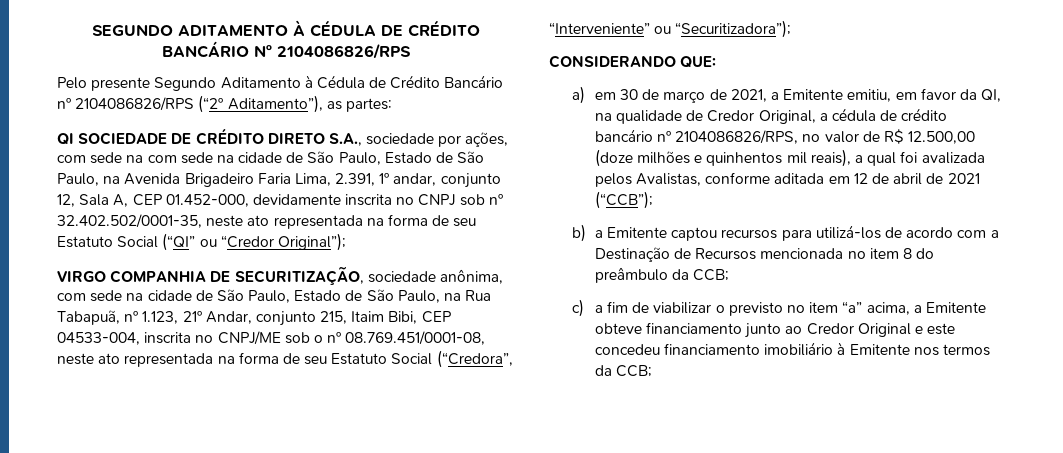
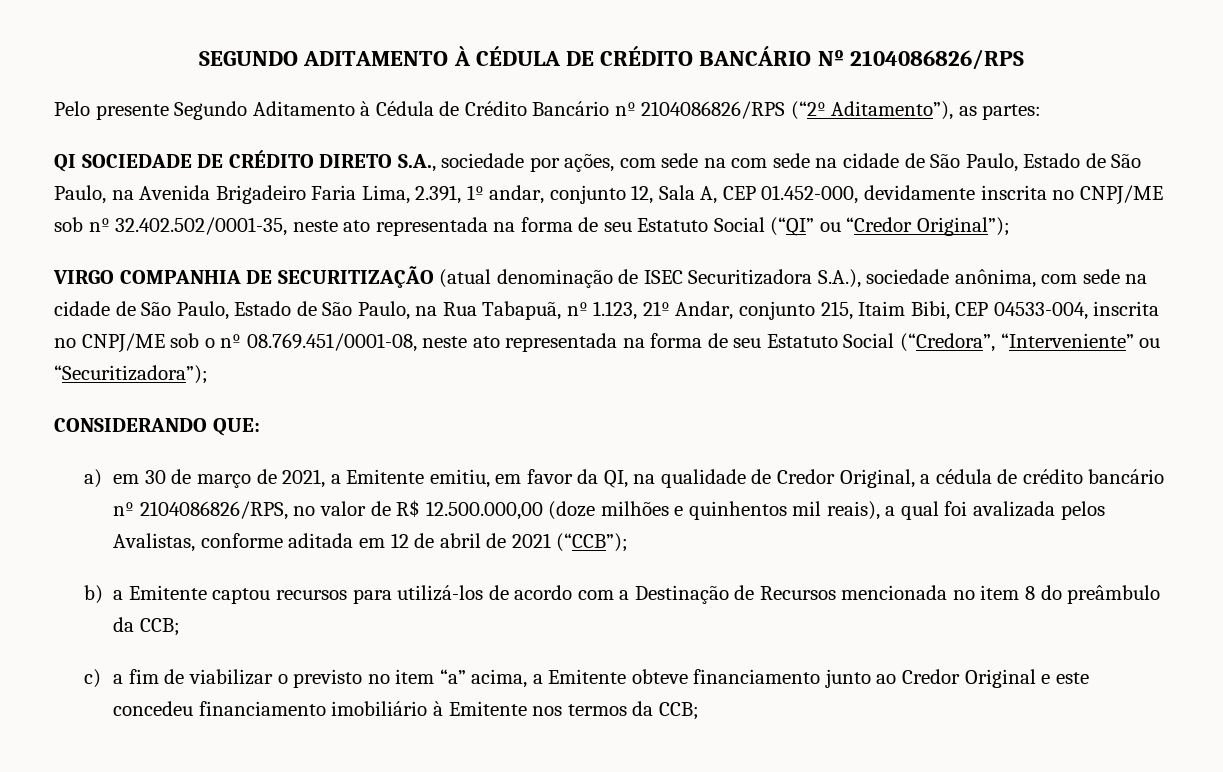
- QI SOCIEDADE DE CRÉDITO DIRETO S.A., sociedade por ações, com sede na com sede na cidade de São Paulo, Estado de São Paulo, na Avenida Brigadeiro Faria Lima, 2.391, 1º andar, conjunto 12, Sala A, CEP 01.452-000, devidamente inscrita no CNPJ sob nº 32.402.502/0001-35, neste ato representada na forma de seu Estatuto Social (“QI” ou “Credor Original”);
+ QI SOCIEDADE DE CRÉDITO DIRETO S.A., sociedade por ações, com sede na com sede na cidade de São Paulo, Estado de São Paulo, na Avenida Brigadeiro Faria Lima, 2.391, 1º andar, conjunto 12, Sala A, CEP 01.452-000, devidamente inscrita no CNPJ/ME sob nº 32.402.502/0001-35, neste ato representada na forma de seu Estatuto Social (“QI” ou “Credor Original”);
- VIRGO COMPANHIA DE SECURITIZAÇÃO, sociedade anônima, com sede na cidade de São Paulo, Estado de São Paulo, na Rua Tabapuã, nº 1.123, 21º Andar, conjunto 215, Itaim Bibi, CEP 04533-004, inscrita no CNPJ/ME sob o nº 08.769.451/0001-08, neste ato representada na forma de seu Estatuto Social (“Credora”, “Interveniente” ou “Securitizadora”);
+ VIRGO COMPANHIA DE SECURITIZAÇÃO (atual denominação de ISEC Securitizadora S.A.), sociedade anônima, com sede na cidade de São Paulo, Estado de São Paulo, na Rua Tabapuã, nº 1.123, 21º Andar, conjunto 215, Itaim Bibi, CEP 04533-004, inscrita no CNPJ/ME sob o nº 08.769.451/0001-08, neste ato representada na forma de seu Estatuto Social (“Credora”, “Interveniente” ou “Securitizadora”);
- a) em 30 de março de 2021, a Emitente emitiu, em favor da QI, na qualidade de Credor Original, a cédula de crédito bancário nº 2104086826/RPS, no valor de R$ 12.500,00 (doze milhões e quinhentos mil reais), a qual foi avalizada pelos Avalistas, conforme aditada em 12 de abril de 2021 (“CCB”);
+ a) em 30 de março de 2021, a Emitente emitiu, em favor da QI, na qualidade de Credor Original, a cédula de crédito bancário nº 2104086826/RPS, no valor de R$ 12.500.000,00 (doze milhões e quinhentos mil reais), a qual foi avalizada pelos Avalistas, conforme aditada em 12 de abril de 2021 (“CCB”);

